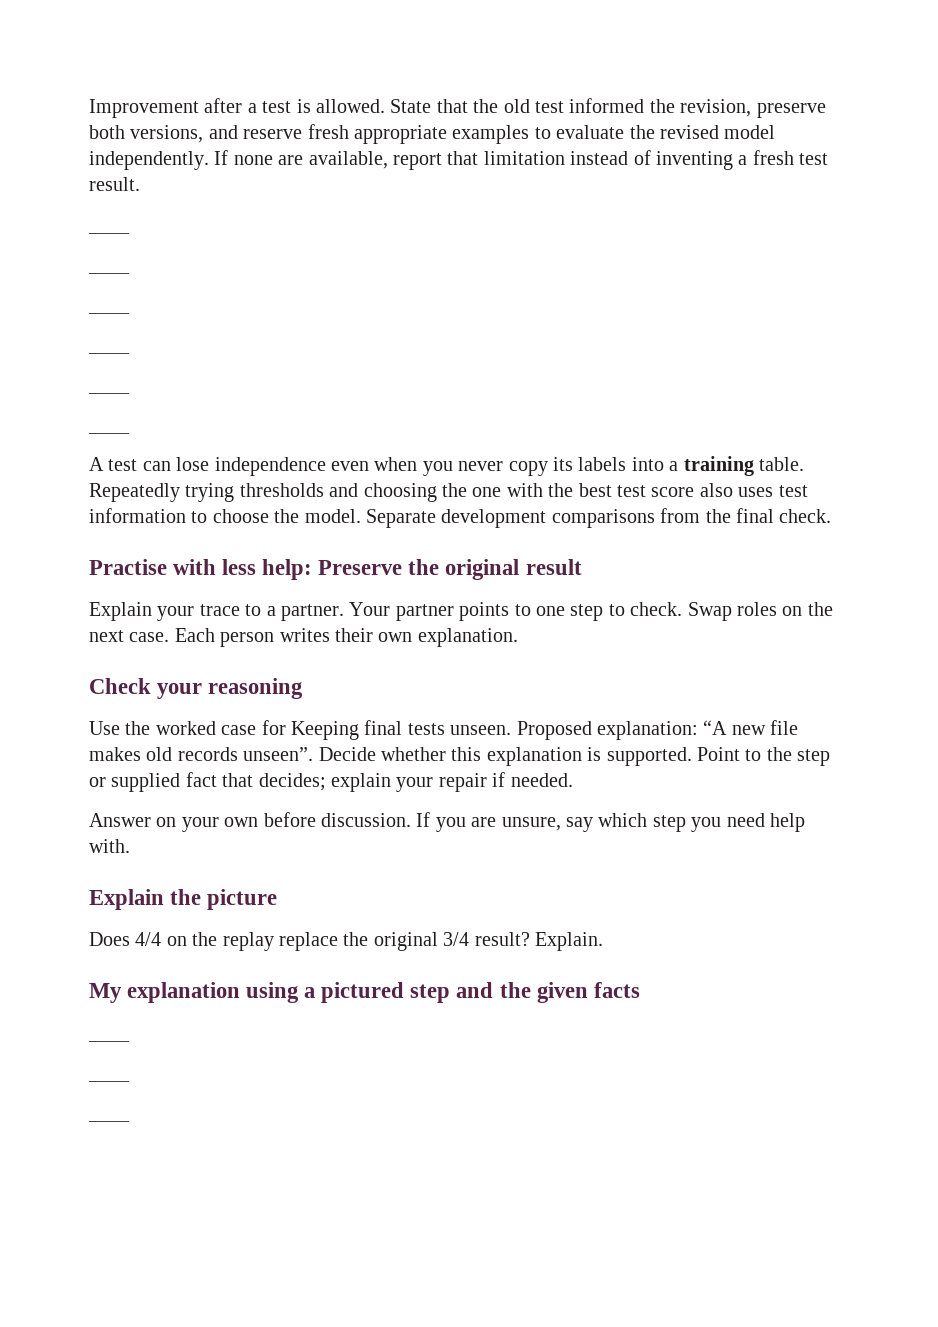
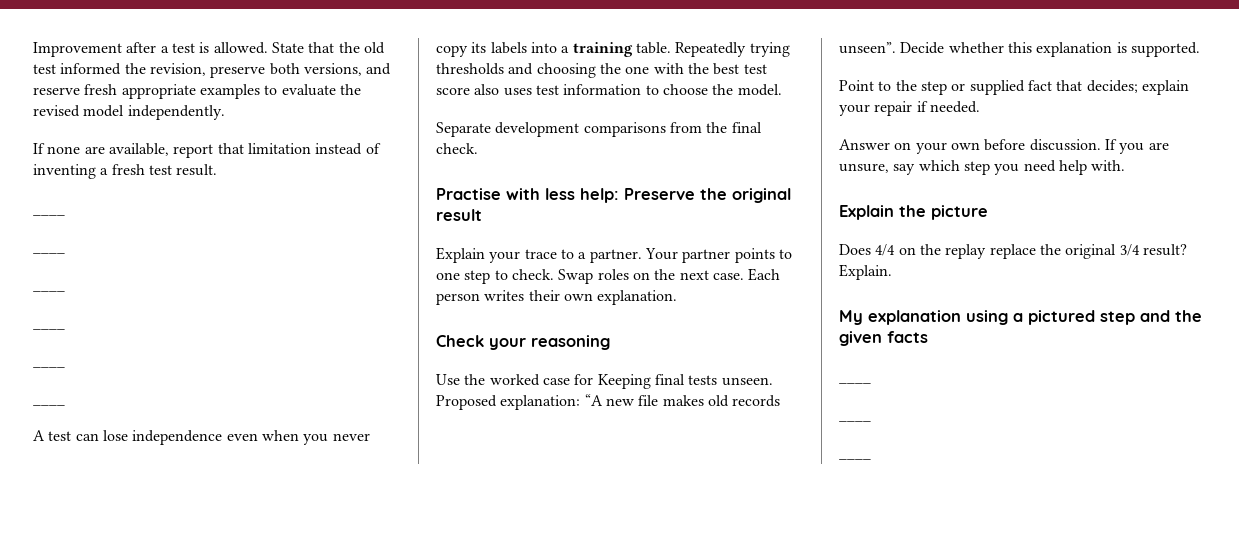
- State that the old test informed the revision, preserve both versions, and reserve fresh appropriate examples to evaluate the revised model independently. If none are available, report that limitation instead of inventing a fresh test result.
+ State that the old test informed the revision, preserve both versions, and reserve fresh appropriate examples to evaluate the revised model independently.
+ If none are available, report that limitation instead of inventing a fresh test result.
- Repeatedly trying thresholds and choosing the one with the best test score also uses test information to choose the model. Separate development comparisons from the final check.
+ Repeatedly trying thresholds and choosing the one with the best test score also uses test information to choose the model.
+ Separate development comparisons from the final check.
- Decide whether this explanation is supported. Point to the step or supplied fact that decides; explain your repair if needed.
+ Decide whether this explanation is supported.
+ Point to the step or supplied fact that decides; explain your repair if needed.

